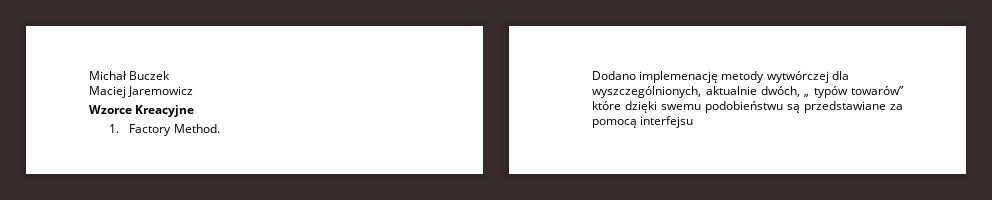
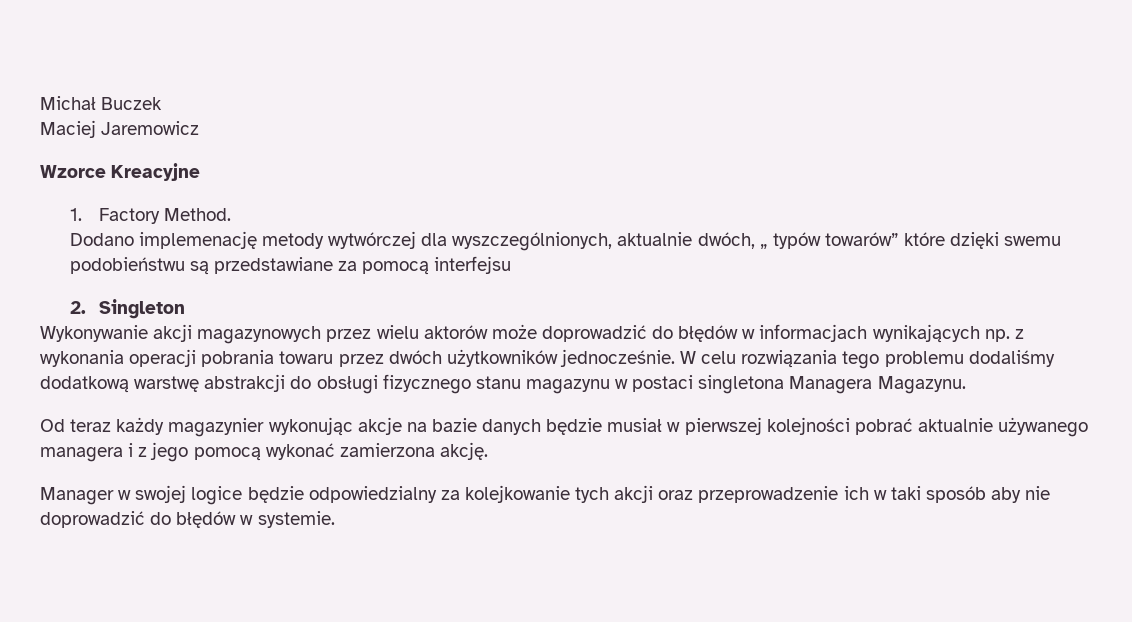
+ 2. Singleton
+ Wykonywanie akcji magazynowych przez wielu aktorów może doprowadzić do błędów w informacjach wynikających np. z wykonania operacji pobrania towaru przez dwóch użytkowników jednocześnie. W celu rozwiązania tego problemu dodaliśmy dodatkową warstwę abstrakcji do obsługi fizycznego stanu magazynu w postaci singletona Managera Magazynu.
+ Od teraz każdy magazynier wykonując akcje na bazie danych będzie musiał w pierwszej kolejności pobrać aktualnie używanego managera i z jego pomocą wykonać zamierzona akcję.
+ Manager w swojej logice będzie odpowiedzialny za kolejkowanie tych akcji oraz przeprowadzenie ich w taki sposób aby nie doprowadzić do błędów w systemie.

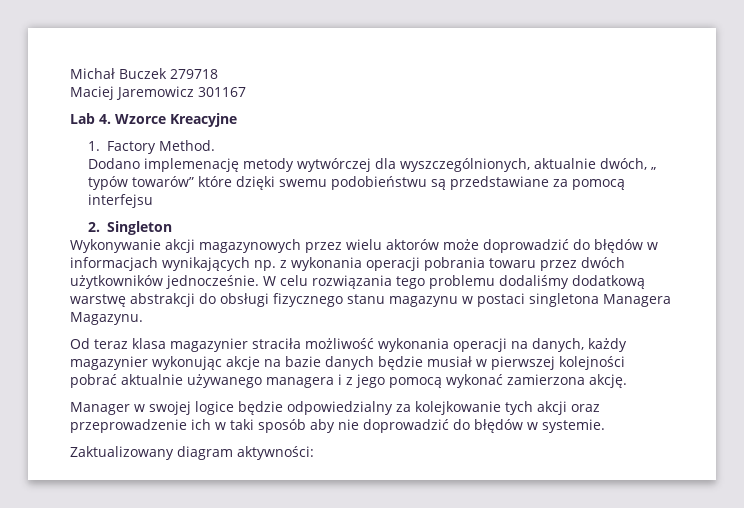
- Michał Buczek
+ Michał Buczek 279718
- Maciej Jaremowicz
- Wzorce Kreacyjne
+ Maciej Jaremowicz 301167
+ Lab 4. Wzorce Kreacyjne
- Od teraz każdy magazynier wykonując akcje na bazie danych będzie musiał w pierwszej kolejności pobrać aktualnie używanego managera i z jego pomocą wykonać zamierzona akcję.
+ Od teraz klasa magazynier straciła możliwość wykonania operacji na danych, każdy magazynier wykonując akcje na bazie danych będzie musiał w pierwszej kolejności pobrać aktualnie używanego managera i z jego pomocą wykonać zamierzona akcję.
+ Zaktualizowany diagram aktywności:

